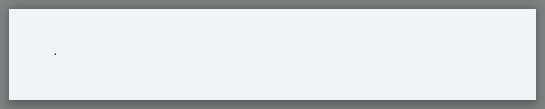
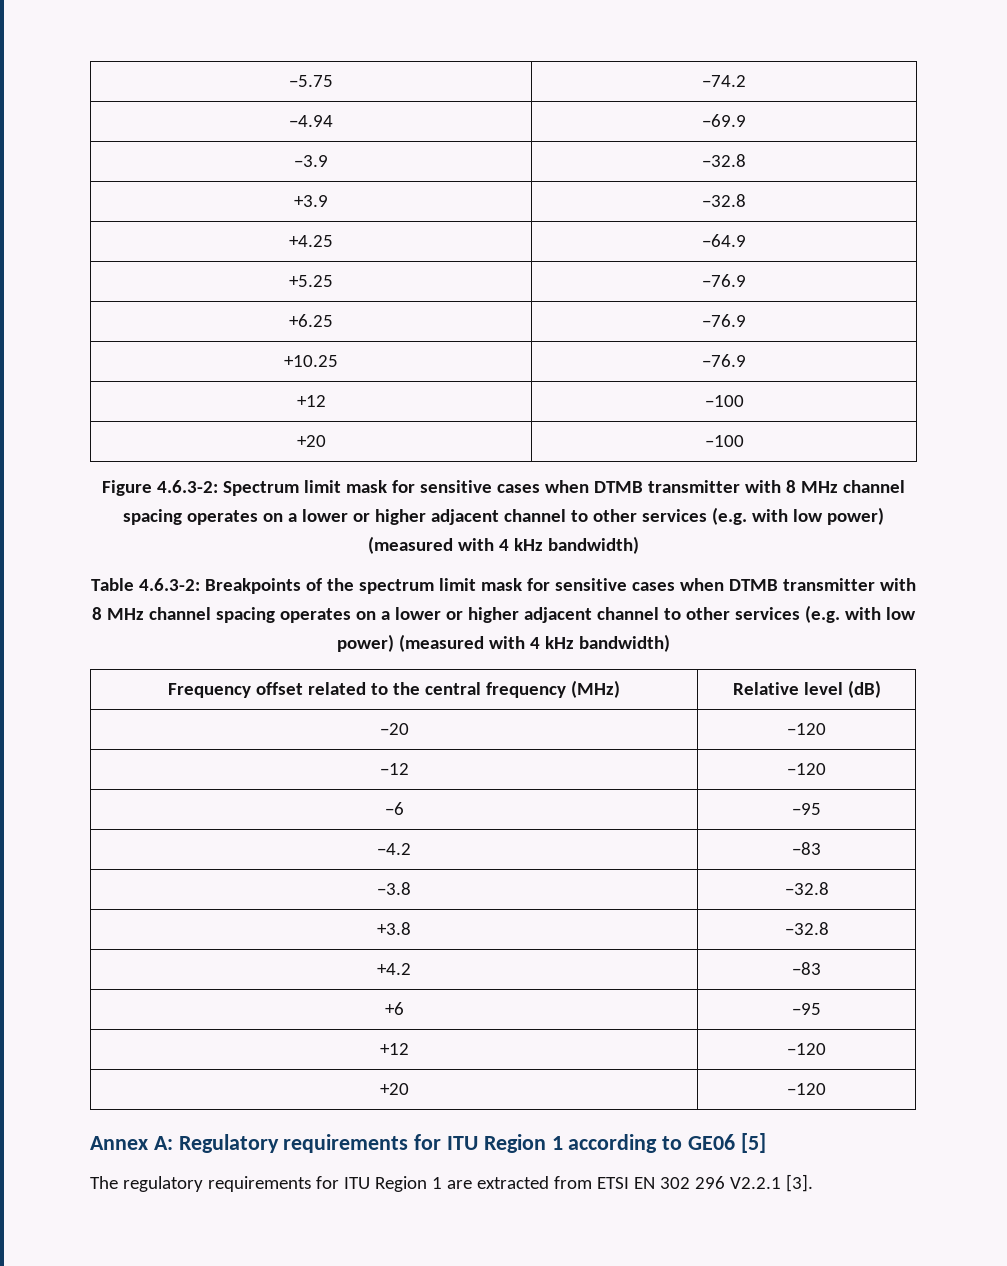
- .
+ −5.75 | −74.2
+ −4.94 | −69.9
+ −3.9 | −32.8
+ +3.9 | −32.8
+ +4.25 | −64.9
+ +5.25 | −76.9
+ +6.25 | −76.9
+ +10.25 | −76.9
+ +12 | −100
+ +20 | –100
+ Figure 4.6.3-2: Spectrum limit mask for sensitive cases when DTMB transmitter with 8 MHz channel spacing operates on a lower or higher adjacent channel to other services (e.g. with low power) (measured with 4 kHz bandwidth)
+ Table 4.6.3-2: Breakpoints of the spectrum limit mask for sensitive cases when DTMB transmitter with 8 MHz channel spacing operates on a lower or higher adjacent channel to other services (e.g. with low power) (measured with 4 kHz bandwidth)
+ Frequency offset related to the central frequency (MHz) | Relative level (dB)
+ −20 | −120
+ −12 | −120
+ −6 | −95
+ −4.2 | −83
+ −3.8 | −32.8
+ +3.8 | −32.8
+ +4.2 | −83
+ +6 | −95
+ +12 | −120
+ +20 | −120
+ Annex A: Regulatory requirements for ITU Region 1 according to GE06 [5]
+ The regulatory requirements for ITU Region 1 are extracted from ETSI EN 302 296 V2.2.1 [3].

